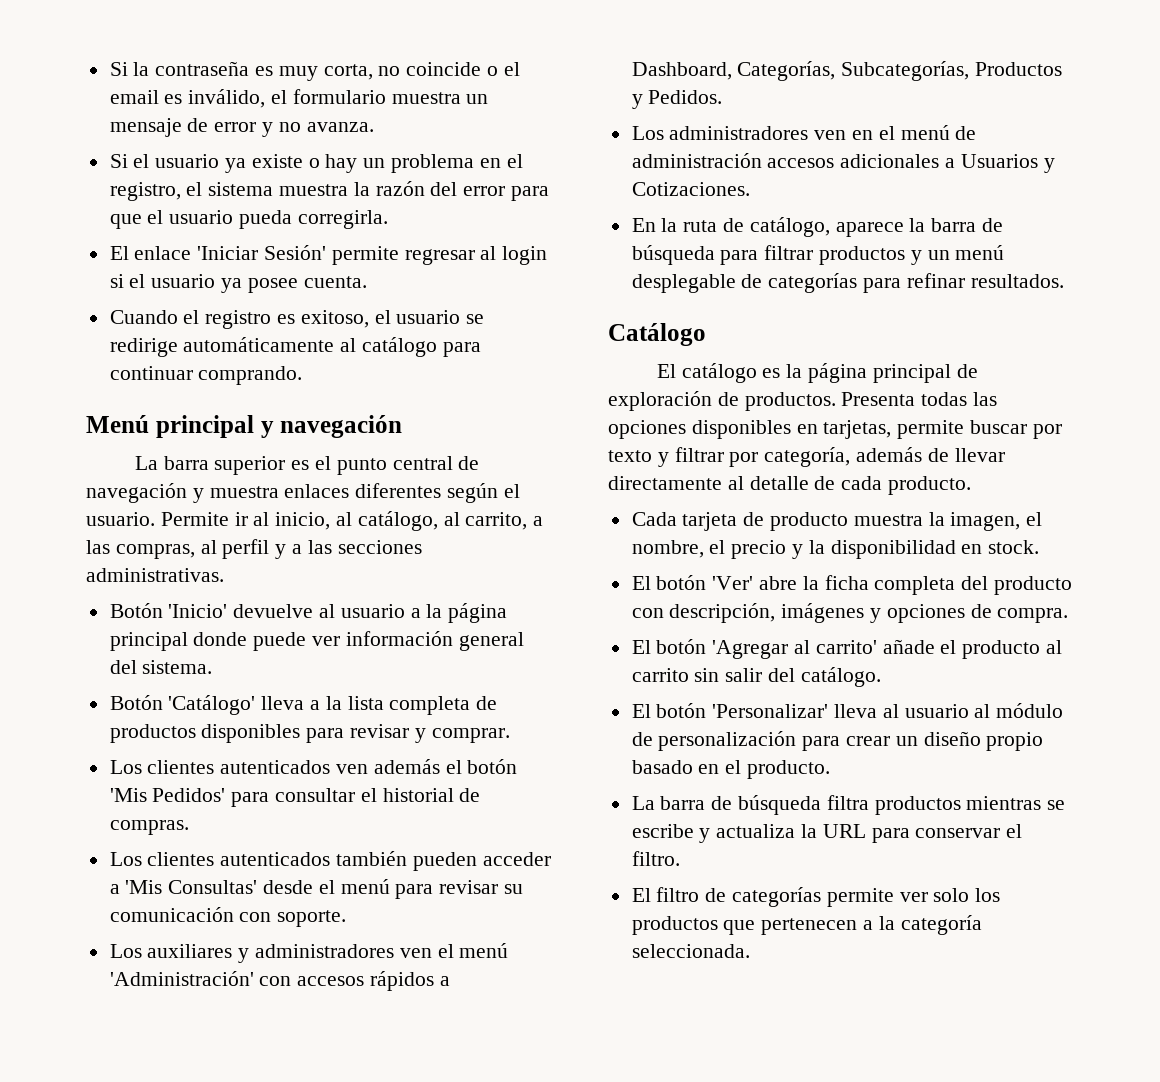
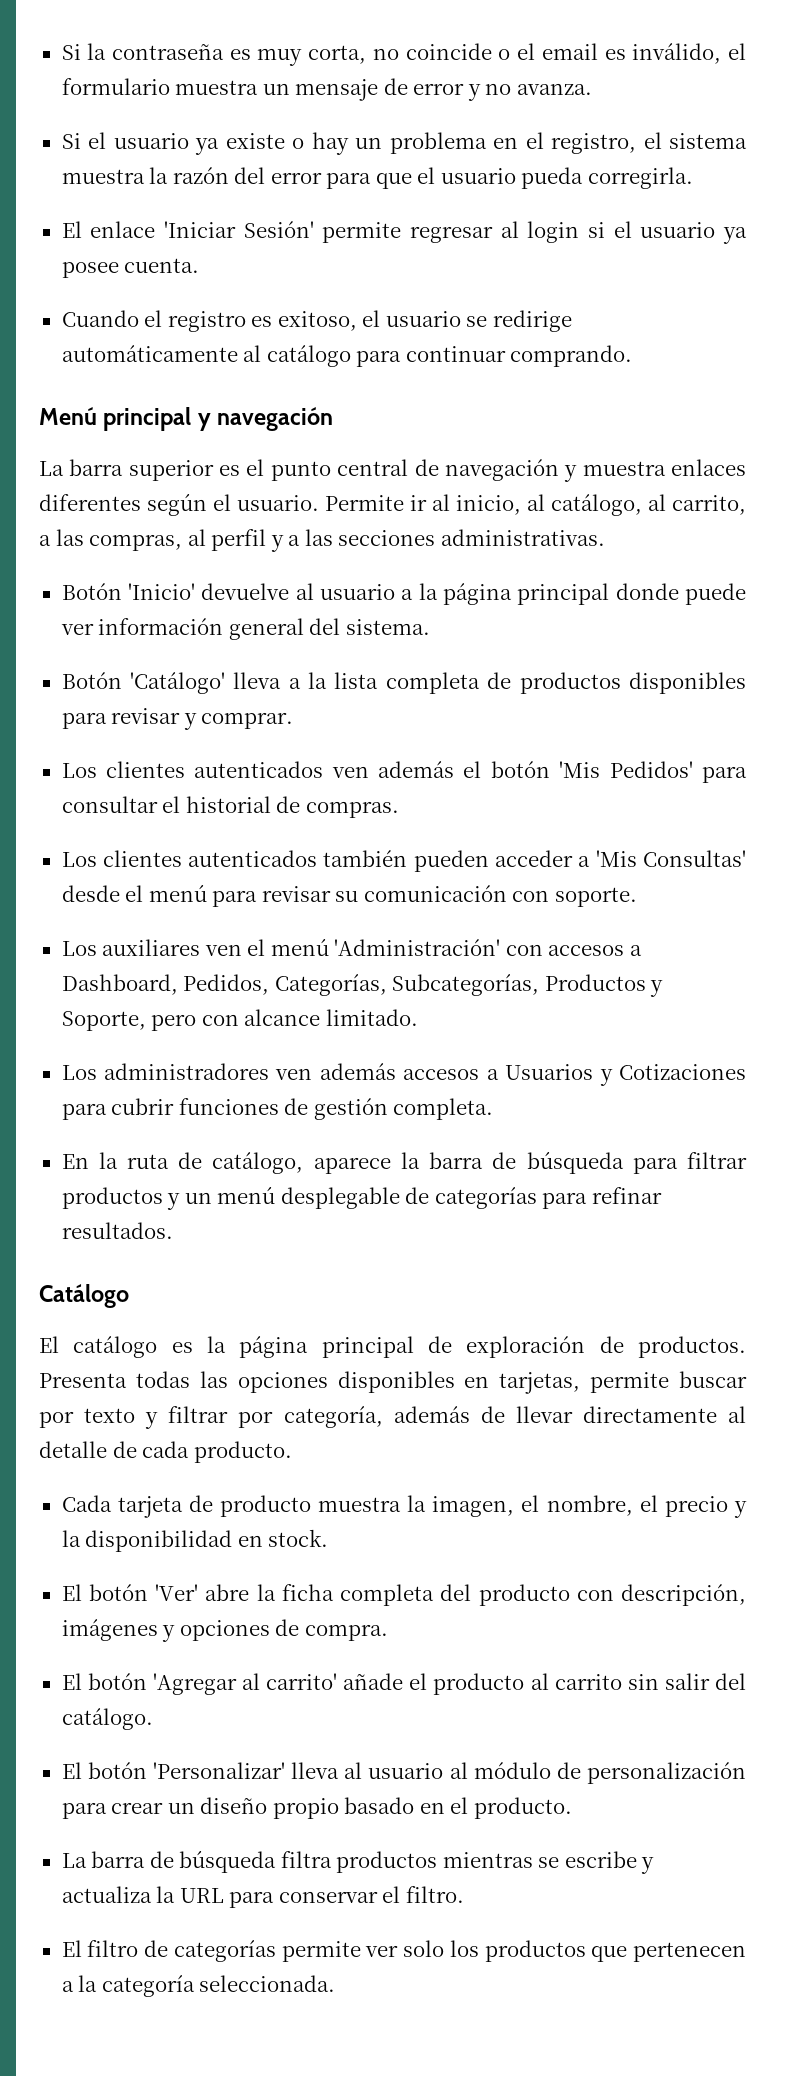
- Los auxiliares y administradores ven el menú 'Administración' con accesos rápidos a Dashboard, Categorías, Subcategorías, Productos y Pedidos.
- Los administradores ven en el menú de administración accesos adicionales a Usuarios y Cotizaciones.
+ Los auxiliares ven el menú 'Administración' con accesos a Dashboard, Pedidos, Categorías, Subcategorías, Productos y Soporte, pero con alcance limitado.
+ Los administradores ven además accesos a Usuarios y Cotizaciones para cubrir funciones de gestión completa.

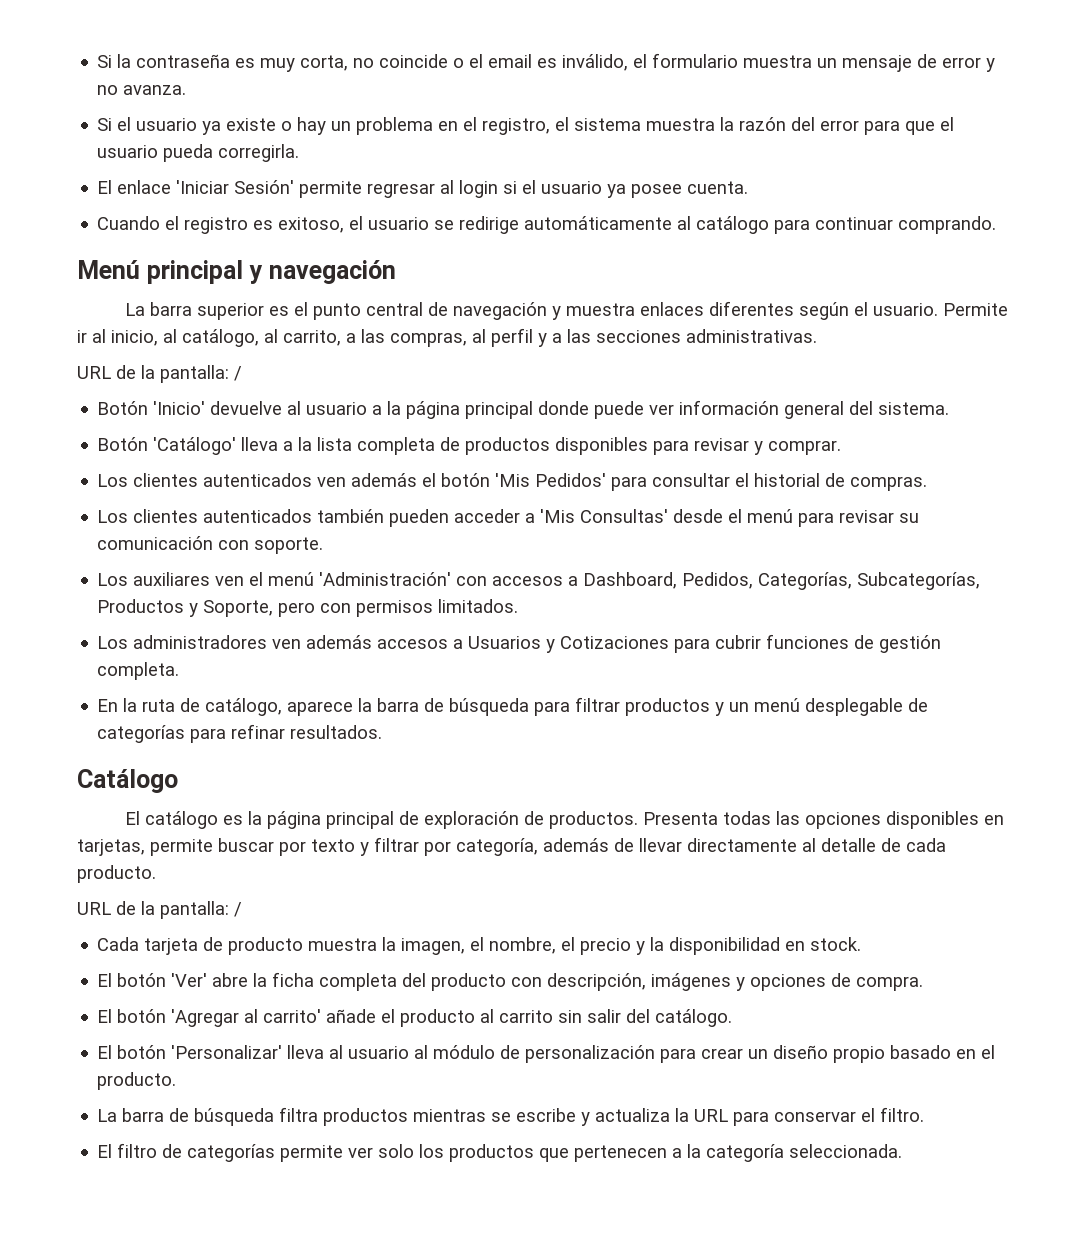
  Permite ir al inicio, al catálogo, al carrito, a las compras, al perfil y a las secciones administrativas.
+ URL de la pantalla: /
- Los auxiliares ven el menú 'Administración' con accesos a Dashboard, Pedidos, Categorías, Subcategorías, Productos y Soporte, pero con alcance limitado.
+ Los auxiliares ven el menú 'Administración' con accesos a Dashboard, Pedidos, Categorías, Subcategorías, Productos y Soporte, pero con permisos limitados.
  Presenta todas las opciones disponibles en tarjetas, permite buscar por texto y filtrar por categoría, además de llevar directamente al detalle de cada producto.
+ URL de la pantalla: /

